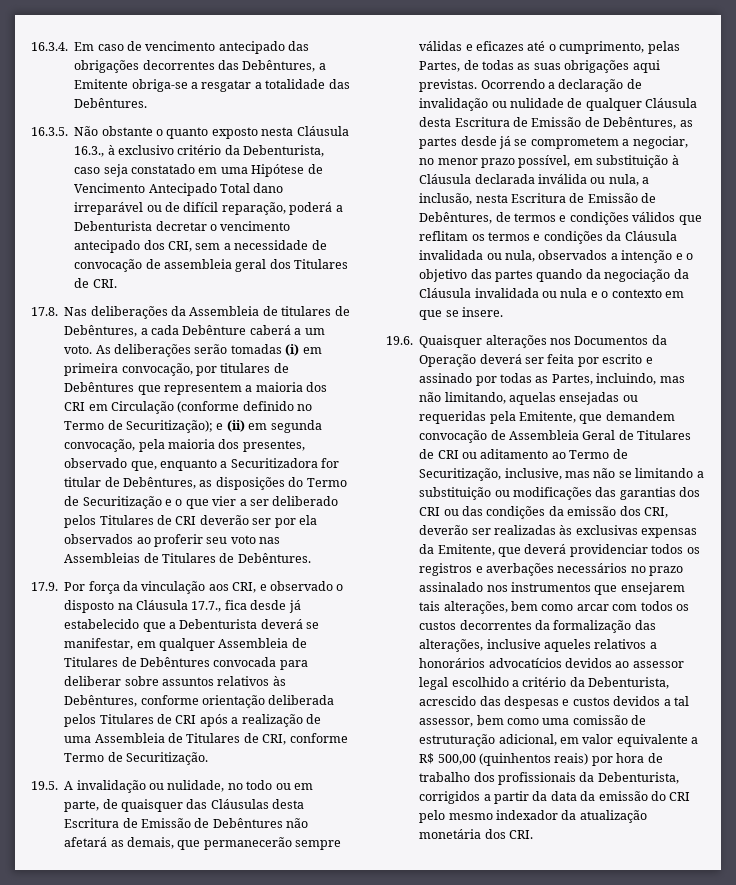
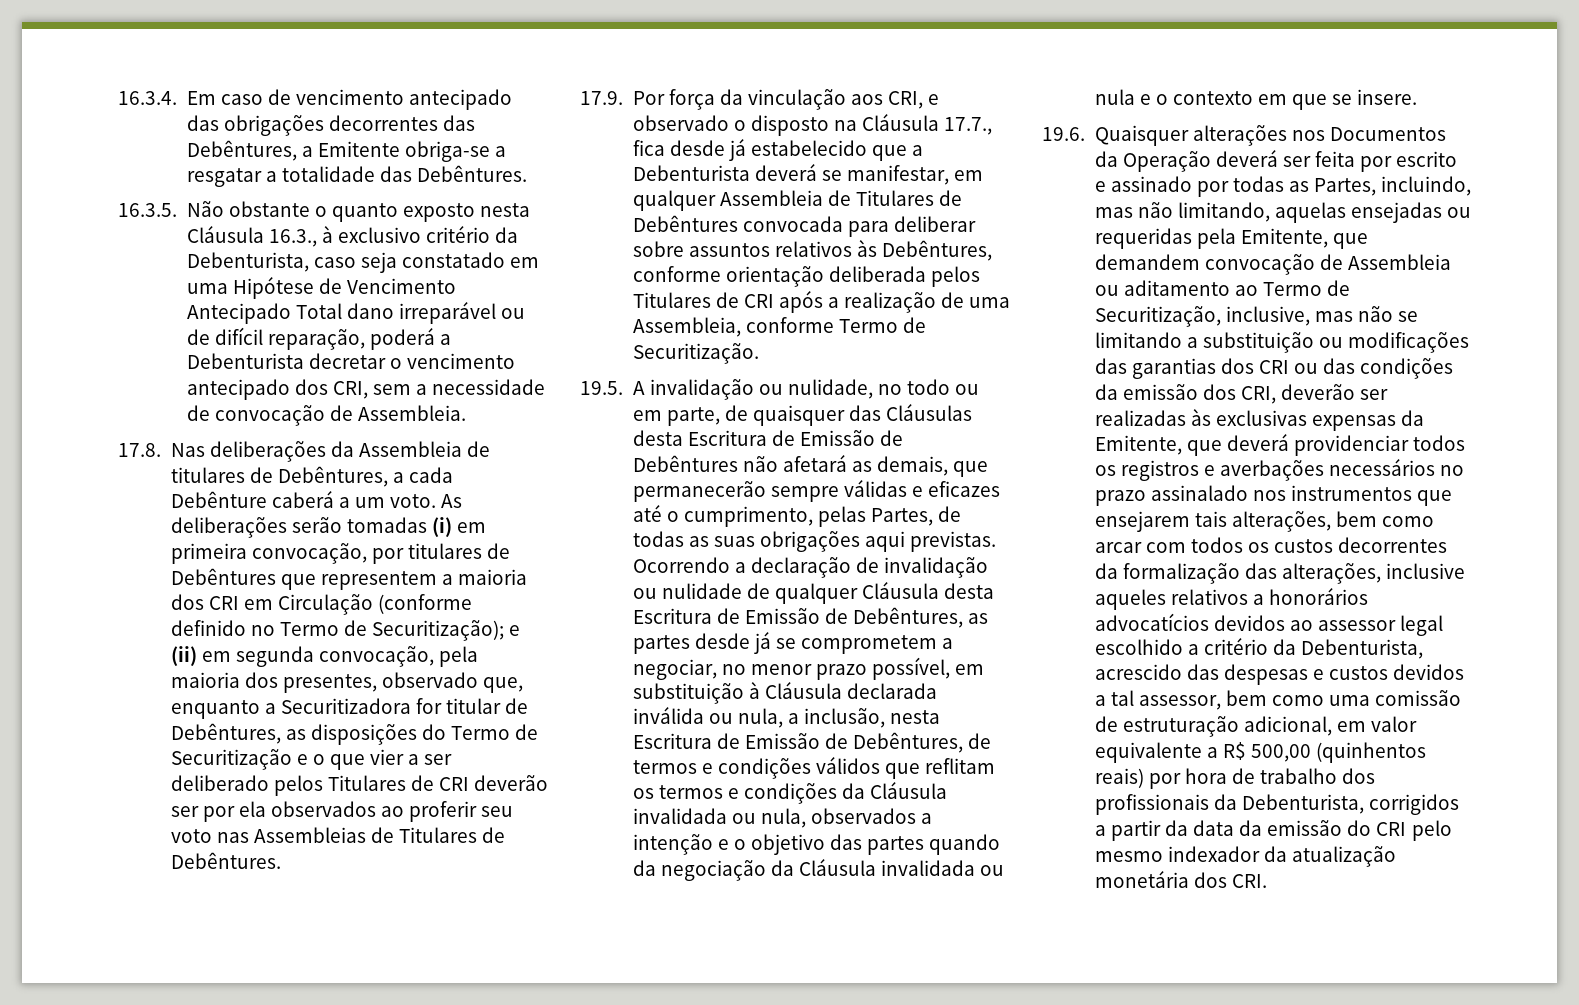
- 16.3.5. Não obstante o quanto exposto nesta Cláusula 16.3., à exclusivo critério da Debenturista, caso seja constatado em uma Hipótese de Vencimento Antecipado Total dano irreparável ou de difícil reparação, poderá a Debenturista decretar o vencimento antecipado dos CRI, sem a necessidade de convocação de assembleia geral dos Titulares de CRI.
+ 16.3.5. Não obstante o quanto exposto nesta Cláusula 16.3., à exclusivo critério da Debenturista, caso seja constatado em uma Hipótese de Vencimento Antecipado Total dano irreparável ou de difícil reparação, poderá a Debenturista decretar o vencimento antecipado dos CRI, sem a necessidade de convocação de Assembleia.
- 17.9. Por força da vinculação aos CRI, e observado o disposto na Cláusula 17.7., fica desde já estabelecido que a Debenturista deverá se manifestar, em qualquer Assembleia de Titulares de Debêntures convocada para deliberar sobre assuntos relativos às Debêntures, conforme orientação deliberada pelos Titulares de CRI após a realização de uma Assembleia de Titulares de CRI, conforme Termo de Securitização.
+ 17.9. Por força da vinculação aos CRI, e observado o disposto na Cláusula 17.7., fica desde já estabelecido que a Debenturista deverá se manifestar, em qualquer Assembleia de Titulares de Debêntures convocada para deliberar sobre assuntos relativos às Debêntures, conforme orientação deliberada pelos Titulares de CRI após a realização de uma Assembleia, conforme Termo de Securitização.
- 19.6. Quaisquer alterações nos Documentos da Operação deverá ser feita por escrito e assinado por todas as Partes, incluindo, mas não limitando, aquelas ensejadas ou requeridas pela Emitente, que demandem convocação de Assembleia Geral de Titulares de CRI ou aditamento ao Termo de Securitização, inclusive, mas não se limitando a substituição ou modificações das garantias dos CRI ou das condições da emissão dos CRI, deverão ser realizadas às exclusivas expensas da Emitente, que deverá providenciar todos os registros e averbações necessários no prazo assinalado nos instrumentos que ensejarem tais alterações, bem como arcar com todos os custos decorrentes da formalização das alterações, inclusive aqueles relativos a honorários advocatícios devidos ao assessor legal escolhido a critério da Debenturista, acrescido das despesas e custos devidos a tal assessor, bem como uma comissão de estruturação adicional, em valor equivalente a R$ 500,00 (quinhentos reais) por hora de trabalho dos profissionais da Debenturista, corrigidos a partir da data da emissão do CRI pelo mesmo indexador da atualização monetária dos CRI.
+ 19.6. Quaisquer alterações nos Documentos da Operação deverá ser feita por escrito e assinado por todas as Partes, incluindo, mas não limitando, aquelas ensejadas ou requeridas pela Emitente, que demandem convocação de Assembleia ou aditamento ao Termo de Securitização, inclusive, mas não se limitando a substituição ou modificações das garantias dos CRI ou das condições da emissão dos CRI, deverão ser realizadas às exclusivas expensas da Emitente, que deverá providenciar todos os registros e averbações necessários no prazo assinalado nos instrumentos que ensejarem tais alterações, bem como arcar com todos os custos decorrentes da formalização das alterações, inclusive aqueles relativos a honorários advocatícios devidos ao assessor legal escolhido a critério da Debenturista, acrescido das despesas e custos devidos a tal assessor, bem como uma comissão de estruturação adicional, em valor equivalente a R$ 500,00 (quinhentos reais) por hora de trabalho dos profissionais da Debenturista, corrigidos a partir da data da emissão do CRI pelo mesmo indexador da atualização monetária dos CRI.

